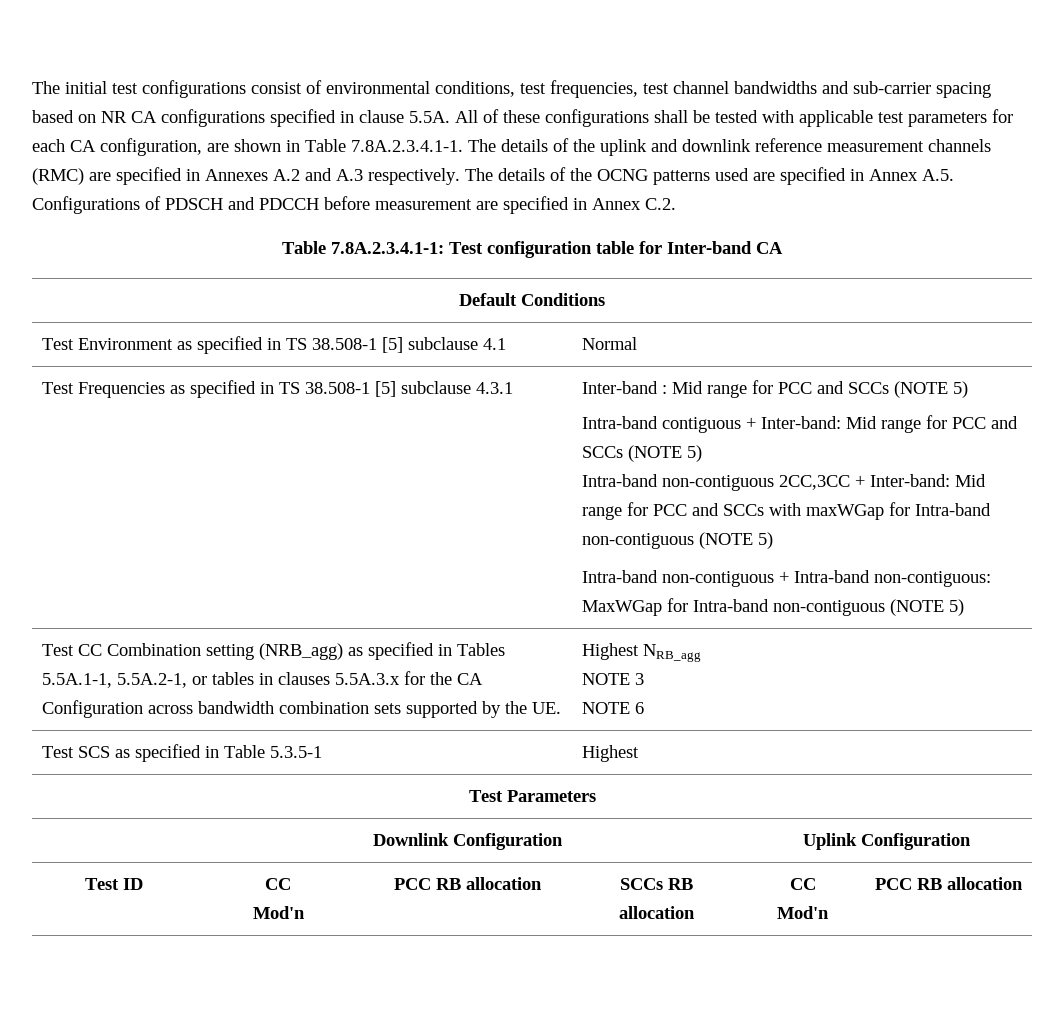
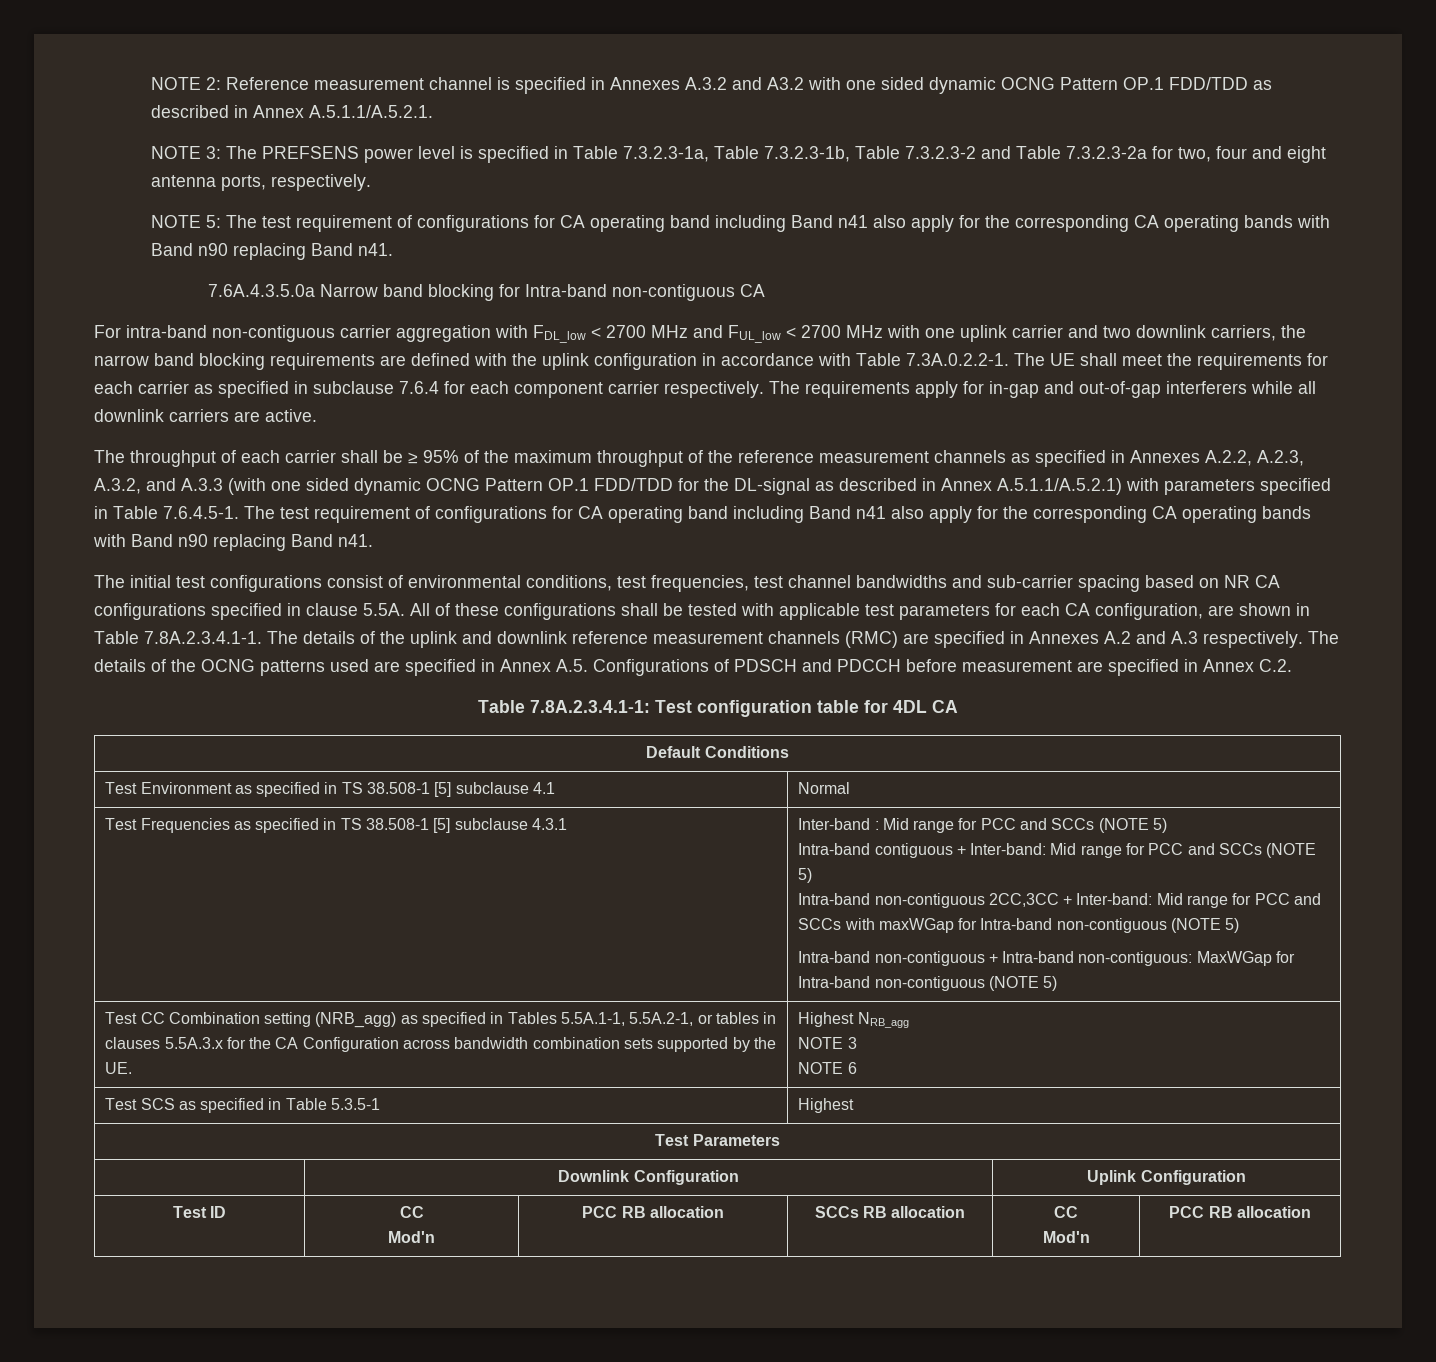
+ NOTE 2: Reference measurement channel is specified in Annexes A.3.2 and A3.2 with one sided dynamic OCNG Pattern OP.1 FDD/TDD as described in Annex A.5.1.1/A.5.2.1.
+ NOTE 3: The PREFSENS power level is specified in Table 7.3.2.3-1a, Table 7.3.2.3-1b, Table 7.3.2.3-2 and Table 7.3.2.3-2a for two, four and eight antenna ports, respectively.
+ NOTE 5: The test requirement of configurations for CA operating band including Band n41 also apply for the corresponding CA operating bands with Band n90 replacing Band n41.
+ 7.6A.4.3.5.0a Narrow band blocking for Intra-band non-contiguous CA
+ For intra-band non-contiguous carrier aggregation with FDL_low < 2700 MHz and FUL_low < 2700 MHz with one uplink carrier and two downlink carriers, the narrow band blocking requirements are defined with the uplink configuration in accordance with Table 7.3A.0.2.2-1. The UE shall meet the requirements for each carrier as specified in subclause 7.6.4 for each component carrier respectively. The requirements apply for in-gap and out-of-gap interferers while all downlink carriers are active.
+ The throughput of each carrier shall be ≥ 95% of the maximum throughput of the reference measurement channels as specified in Annexes A.2.2, A.2.3, A.3.2, and A.3.3 (with one sided dynamic OCNG Pattern OP.1 FDD/TDD for the DL-signal as described in Annex A.5.1.1/A.5.2.1) with parameters specified in Table 7.6.4.5-1. The test requirement of configurations for CA operating band including Band n41 also apply for the corresponding CA operating bands with Band n90 replacing Band n41.
- Table 7.8A.2.3.4.1-1: Test configuration table for Inter-band CA
+ Table 7.8A.2.3.4.1-1: Test configuration table for 4DL CA

